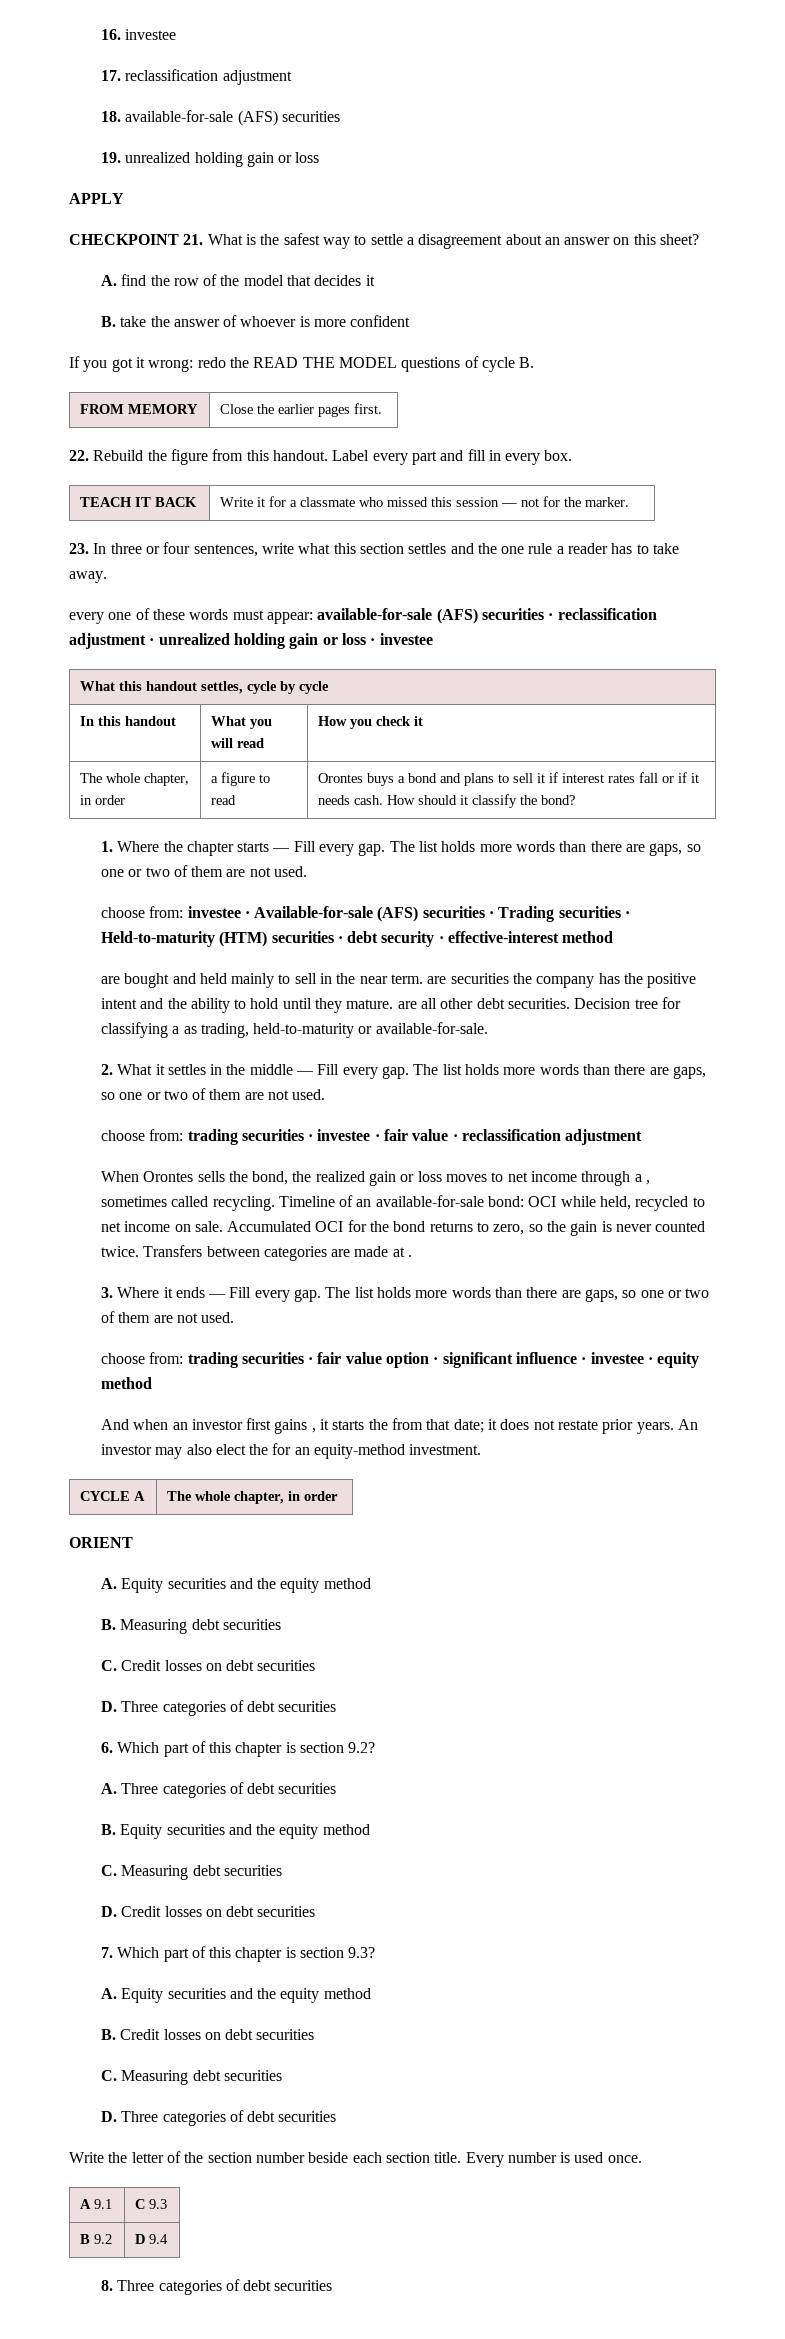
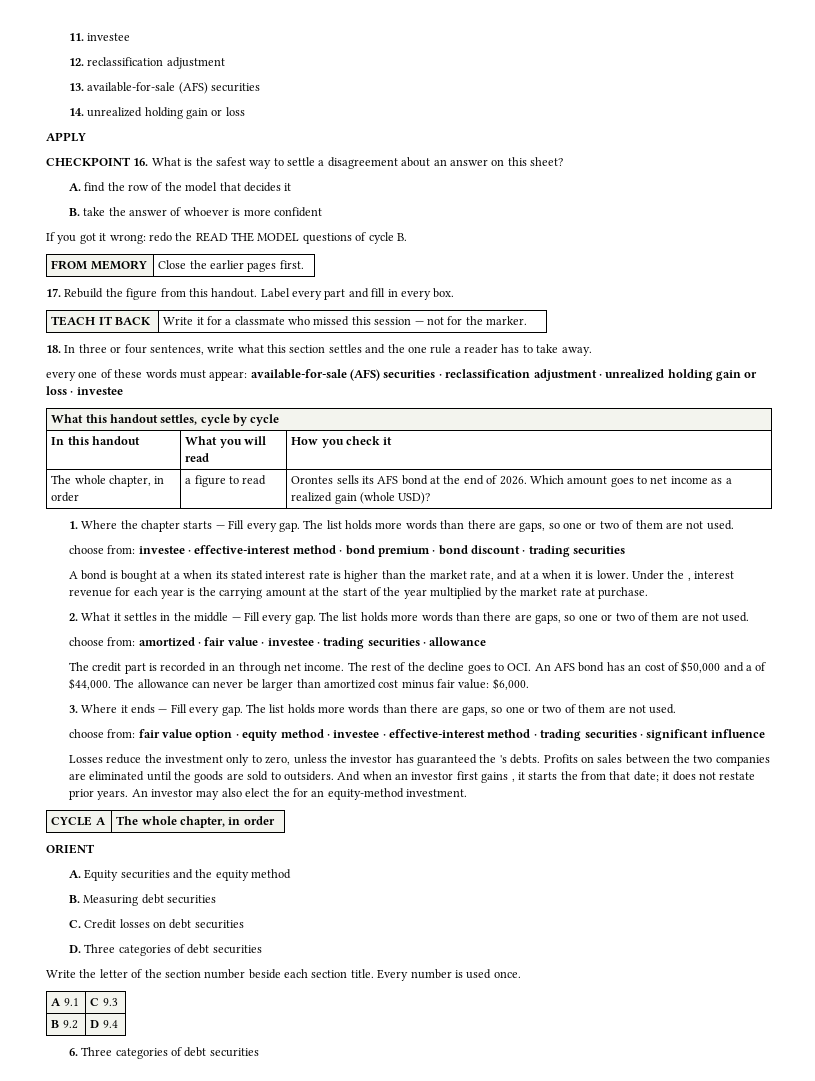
- 16. investee
- 17. reclassification adjustment
- 18. available-for-sale (AFS) securities
+ 11. investee
+ 12. reclassification adjustment
+ 13. available-for-sale (AFS) securities
- 19. unrealized holding gain or loss
+ 14. unrealized holding gain or loss
- CHECKPOINT 21. What is the safest way to settle a disagreement about an answer on this sheet?
+ CHECKPOINT 16. What is the safest way to settle a disagreement about an answer on this sheet?
- 22. Rebuild the figure from this handout.
+ 17. Rebuild the figure from this handout.
- 23. In three or four sentences, write what this section settles and the one rule a reader has to take away.
+ 18. In three or four sentences, write what this section settles and the one rule a reader has to take away.
- The whole chapter, in order | a figure to read | Orontes buys a bond and plans to sell it if interest rates fall or if it needs cash. How should it classify the bond?
+ The whole chapter, in order | a figure to read | Orontes sells its AFS bond at the end of 2026. Which amount goes to net income as a realized gain (whole USD)?
- choose from: investee · Available-for-sale (AFS) securities · Trading securities · Held-to-maturity (HTM) securities · debt security · effective-interest method
- are bought and held mainly to sell in the near term. are securities the company has the positive intent and the ability to hold until they mature. are all other debt securities. Decision tree for classifying a as trading, held-to-maturity or available-for-sale.
+ choose from: investee · effective-interest method · bond premium · bond discount · trading securities
+ A bond is bought at a when its stated interest rate is higher than the market rate, and at a when it is lower. Under the , interest revenue for each year is the carrying amount at the start of the year multiplied by the market rate at purchase.
- choose from: trading securities · investee · fair value · reclassification adjustment
- When Orontes sells the bond, the realized gain or loss moves to net income through a , sometimes called recycling. Timeline of an available-for-sale bond: OCI while held, recycled to net income on sale. Accumulated OCI for the bond returns to zero, so the gain is never counted twice. Transfers between categories are made at .
+ choose from: amortized · fair value · investee · trading securities · allowance
+ The credit part is recorded in an through net income. The rest of the decline goes to OCI. An AFS bond has an cost of $50,000 and a of $44,000. The allowance can never be larger than amortized cost minus fair value: $6,000.
- choose from: trading securities · fair value option · significant influence · investee · equity method
- And when an investor first gains , it starts the from that date; it does not restate prior years.
+ choose from: fair value option · equity method · investee · effective-interest method · trading securities · significant influence
+ Losses reduce the investment only to zero, unless the investor has guaranteed the 's debts. Profits on sales between the two companies are eliminated until the goods are sold to outsiders. And when an investor first gains , it starts the from that date; it does not restate prior years.
- 6. Which part of this chapter is section 9.2?
- A. Three categories of debt securities
- B. Equity securities and the equity method
- C. Measuring debt securities
- D. Credit losses on debt securities
- 7. Which part of this chapter is section 9.3?
- A. Equity securities and the equity method
- B. Credit losses on debt securities
- C. Measuring debt securities
- D. Three categories of debt securities
- 8. Three categories of debt securities
+ 6. Three categories of debt securities

